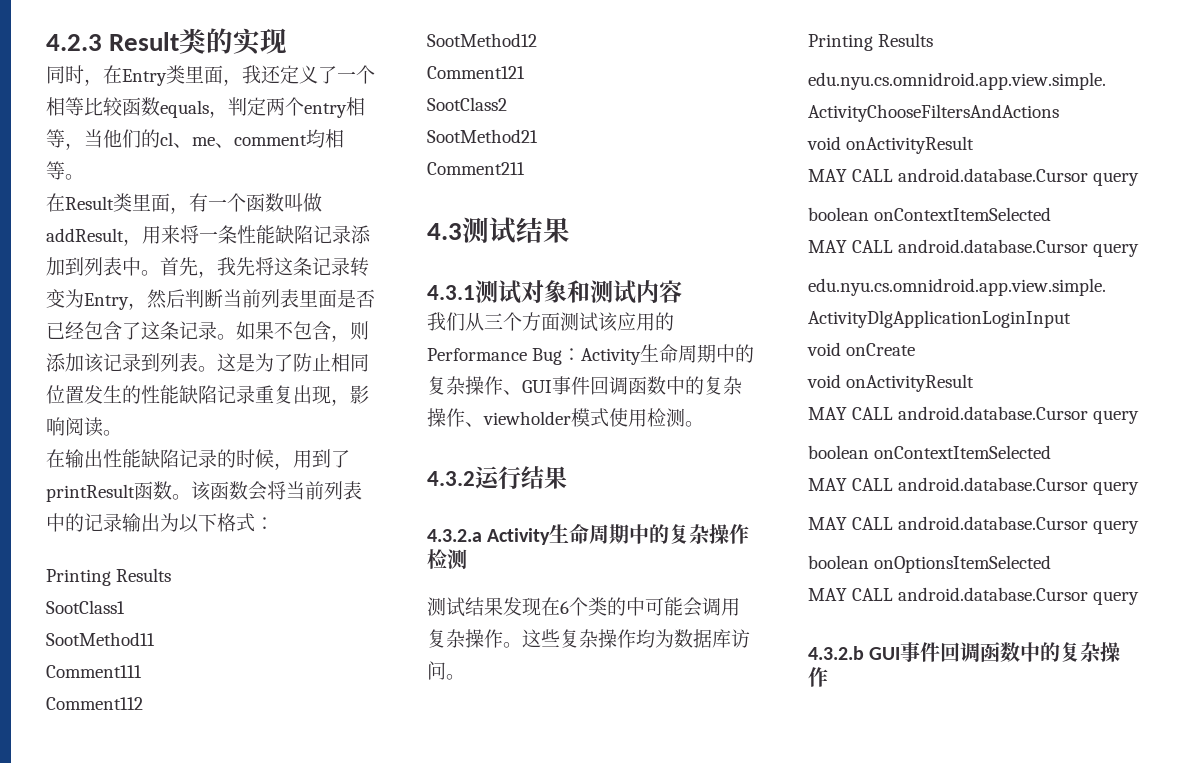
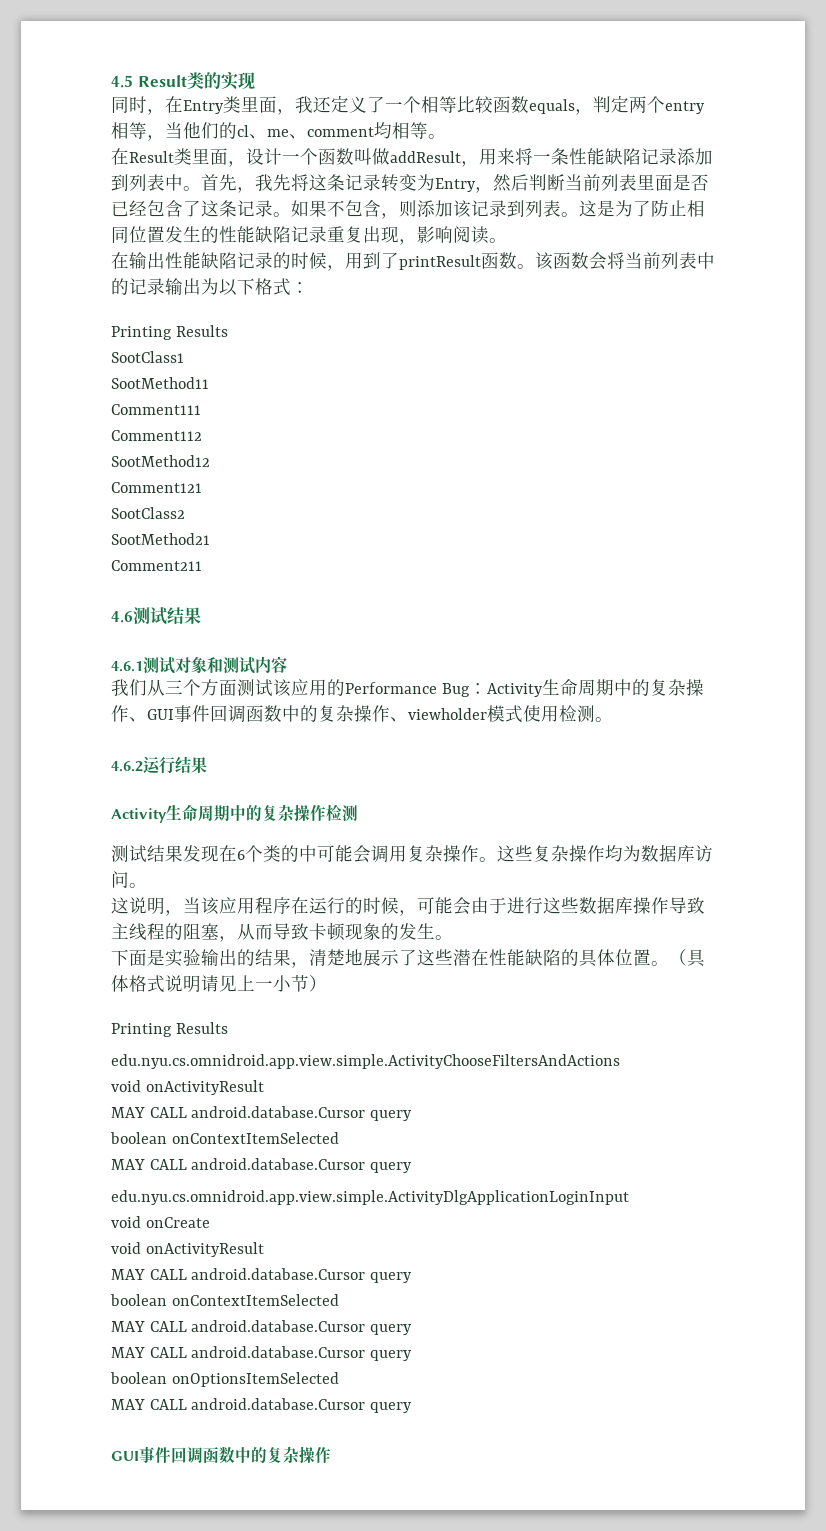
- 4.2.3 Result类的实现
+ 4.5 Result类的实现
- 在Result类里面，有一个函数叫做addResult，用来将一条性能缺陷记录添加到列表中。
+ 在Result类里面，设计一个函数叫做addResult，用来将一条性能缺陷记录添加到列表中。
- 4.3测试结果
+ 4.6测试结果
- 4.3.1测试对象和测试内容
+ 4.6.1测试对象和测试内容
- 4.3.2运行结果
+ 4.6.2运行结果
- 4.3.2.a Activity生命周期中的复杂操作检测
+ Activity生命周期中的复杂操作检测
+ 这说明，当该应用程序在运行的时候，可能会由于进行这些数据库操作导致主线程的阻塞，从而导致卡顿现象的发生。
+ 下面是实验输出的结果，清楚地展示了这些潜在性能缺陷的具体位置。（具体格式说明请见上一小节）
  boolean onOptionsItemSelected
  MAY CALL android.database.Cursor query
- 4.3.2.b GUI事件回调函数中的复杂操作
+ GUI事件回调函数中的复杂操作

